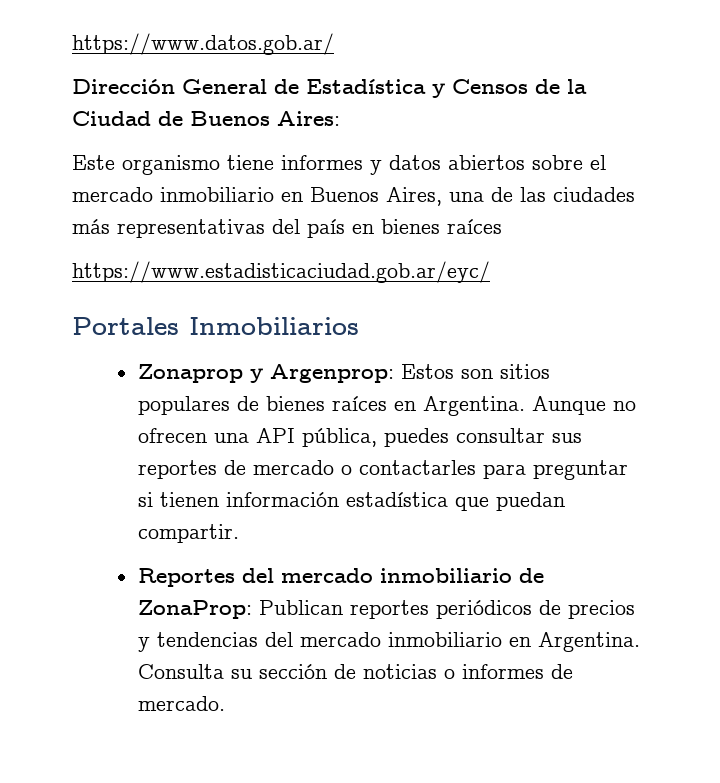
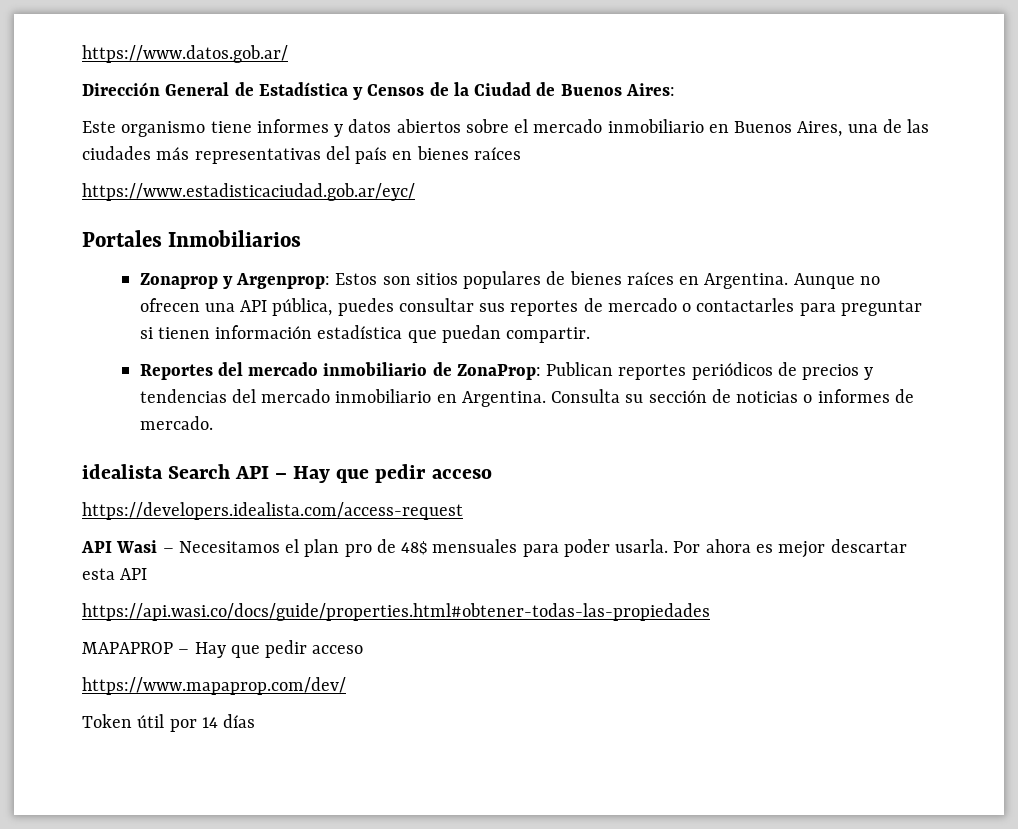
+ idealista Search API – Hay que pedir acceso
+ https://developers.idealista.com/access-request
+ API Wasi – Necesitamos el plan pro de 48$ mensuales para poder usarla. Por ahora es mejor descartar esta API
+ https://api.wasi.co/docs/guide/properties.html#obtener-todas-las-propiedades
+ MAPAPROP – Hay que pedir acceso
+ https://www.mapaprop.com/dev/
+ Token útil por 14 días

